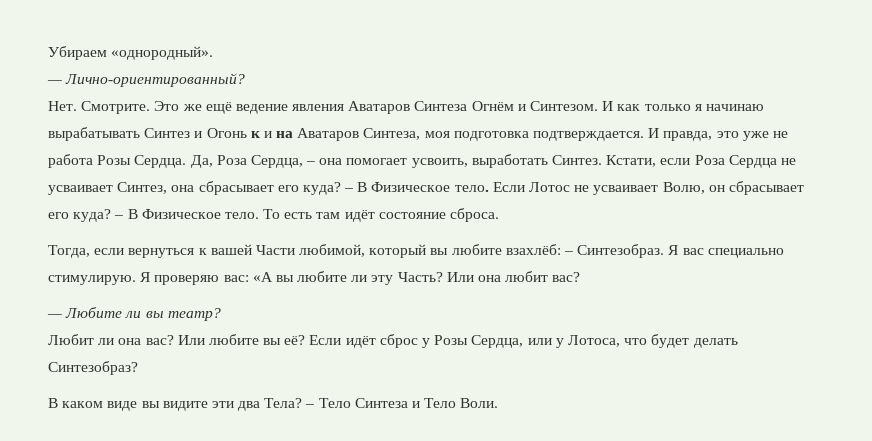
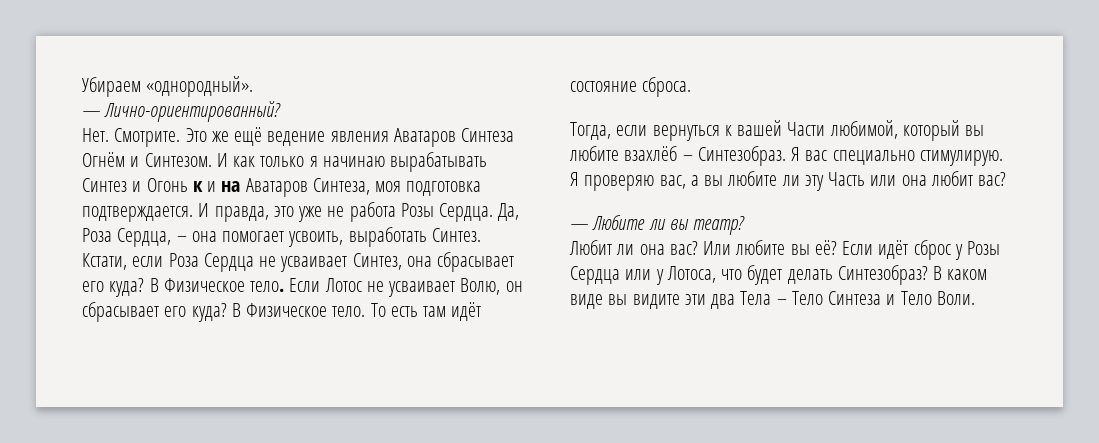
- Кстати, если Роза Сердца не усваивает Синтез, она сбрасывает его куда? – В Физическое тело.
+ Кстати, если Роза Сердца не усваивает Синтез, она сбрасывает его куда? В Физическое тело.
- Если Лотос не усваивает Волю, он сбрасывает его куда? – В Физическое тело.
+ Если Лотос не усваивает Волю, он сбрасывает его куда? В Физическое тело.
- Тогда, если вернуться к вашей Части любимой, который вы любите взахлёб: – Синтезобраз.
+ Тогда, если вернуться к вашей Части любимой, который вы любите взахлёб – Синтезобраз.
- Я проверяю вас: «А вы любите ли эту Часть? Или она любит вас?
+ Я проверяю вас, а вы любите ли эту Часть или она любит вас?
- Если идёт сброс у Розы Сердца, или у Лотоса, что будет делать Синтезобраз?
- В каком виде вы видите эти два Тела? – Тело Синтеза и Тело Воли.
+ Если идёт сброс у Розы Сердца или у Лотоса, что будет делать Синтезобраз? В каком виде вы видите эти два Тела – Тело Синтеза и Тело Воли.

